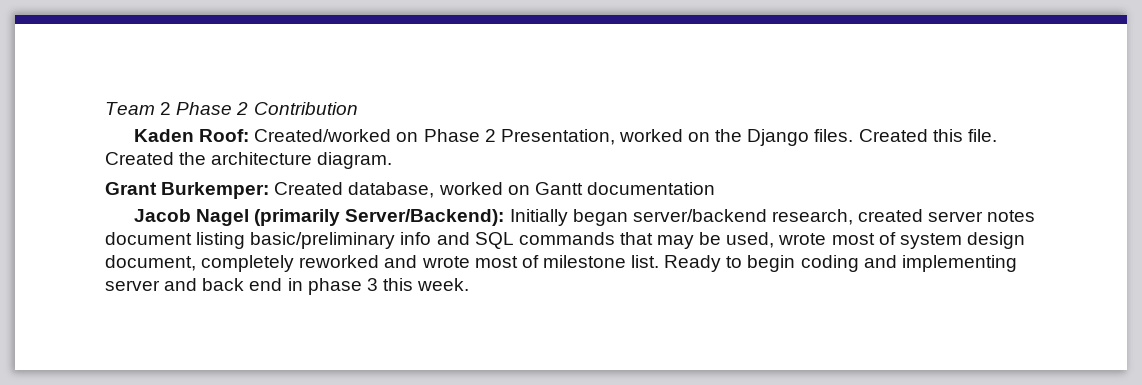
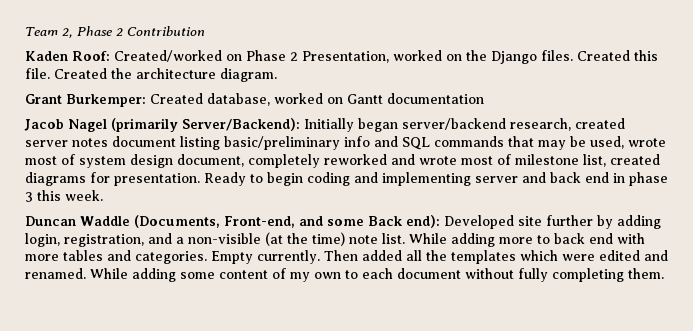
- Team 2 Phase 2 Contribution
+ Team 2, Phase 2 Contribution
- Jacob Nagel (primarily Server/Backend): Initially began server/backend research, created server notes document listing basic/preliminary info and SQL commands that may be used, wrote most of system design document, completely reworked and wrote most of milestone list.
+ Jacob Nagel (primarily Server/Backend): Initially began server/backend research, created server notes document listing basic/preliminary info and SQL commands that may be used, wrote most of system design document, completely reworked and wrote most of milestone list, created diagrams for presentation.
+ Duncan Waddle (Documents, Front-end, and some Back end): Developed site further by adding login, registration, and a non-visible (at the time) note list. While adding more to back end with more tables and categories. Empty currently. Then added all the templates which were edited and renamed. While adding some content of my own to each document without fully completing them.

